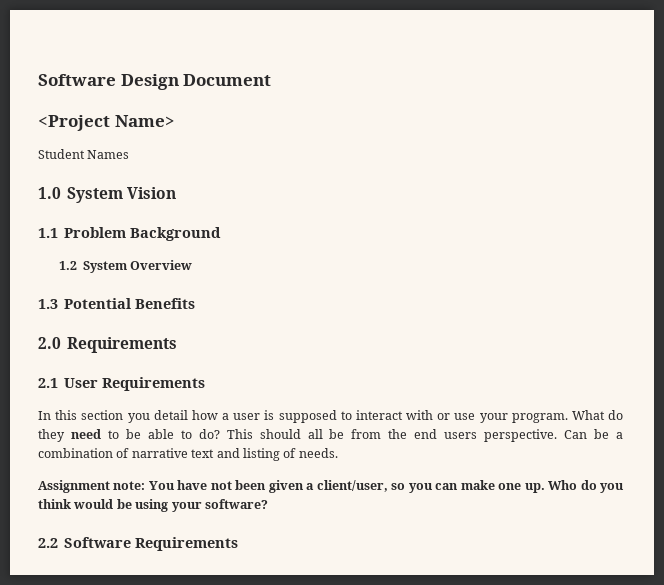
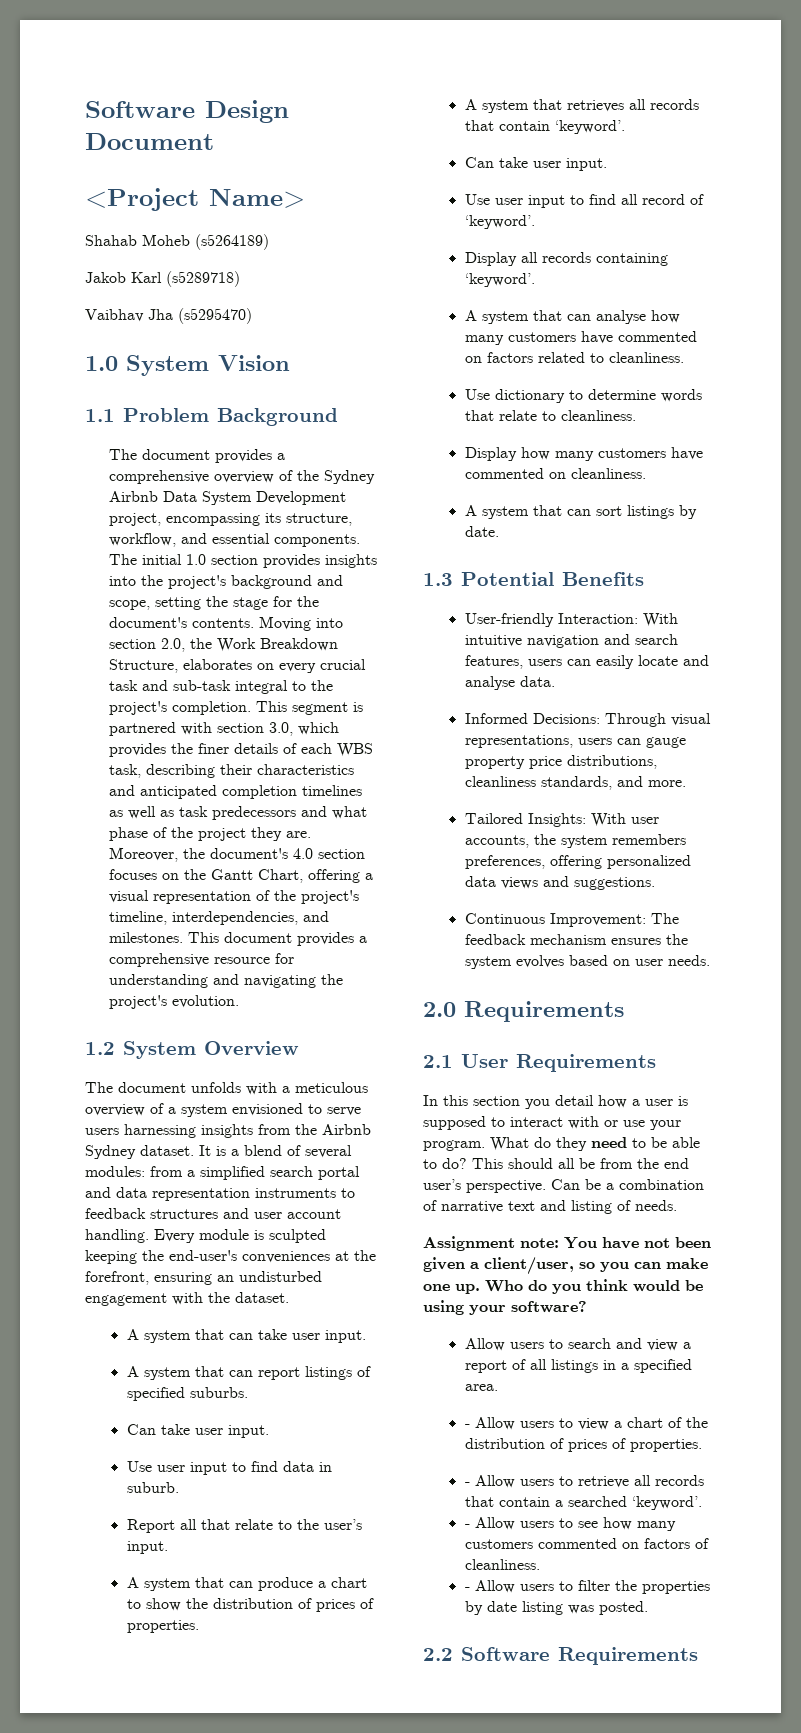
- Student Names
+ Shahab Moheb (s5264189)
+ Jakob Karl (s5289718)
+ Vaibhav Jha (s5295470)
+ The document provides a comprehensive overview of the Sydney Airbnb Data System Development project, encompassing its structure, workflow, and essential components. The initial 1.0 section provides insights into the project's background and scope, setting the stage for the document's contents. Moving into section 2.0, the Work Breakdown Structure, elaborates on every crucial task and sub-task integral to the project's completion. This segment is partnered with section 3.0, which provides the finer details of each WBS task, describing their characteristics and anticipated completion timelines as well as task predecessors and what phase of the project they are. Moreover, the document's 4.0 section focuses on the Gantt Chart, offering a visual representation of the project's timeline, interdependencies, and milestones. This document provides a comprehensive resource for understanding and navigating the project's evolution.
  1.2 System Overview
+ The document unfolds with a meticulous overview of a system envisioned to serve users harnessing insights from the Airbnb Sydney dataset. It is a blend of several modules: from a simplified search portal and data representation instruments to feedback structures and user account handling. Every module is sculpted keeping the end-user's conveniences at the forefront, ensuring an undisturbed engagement with the dataset.
+ A system that can take user input.
+ A system that can report listings of specified suburbs.
+ Can take user input.
+ Use user input to find data in suburb.
+ Report all that relate to the user’s input.
+ A system that can produce a chart to show the distribution of prices of properties.
+ A system that retrieves all records that contain ‘keyword’.
+ Can take user input.
+ Use user input to find all record of ‘keyword’.
+ Display all records containing ‘keyword’.
+ A system that can analyse how many customers have commented on factors related to cleanliness.
+ Use dictionary to determine words that relate to cleanliness.
+ Display how many customers have commented on cleanliness.
+ A system that can sort listings by date.
  1.3 Potential Benefits
+ User-friendly Interaction: With intuitive navigation and search features, users can easily locate and analyse data.
+ Informed Decisions: Through visual representations, users can gauge property price distributions, cleanliness standards, and more.
+ Tailored Insights: With user accounts, the system remembers preferences, offering personalized data views and suggestions.
+ Continuous Improvement: The feedback mechanism ensures the system evolves based on user needs.
- This should all be from the end users perspective.
+ This should all be from the end user’s perspective.
+ Allow users to search and view a report of all listings in a specified area.
+ - Allow users to view a chart of the distribution of prices of properties.
+ - Allow users to retrieve all records that contain a searched ‘keyword’.
+ - Allow users to see how many customers commented on factors of cleanliness.
+ - Allow users to filter the properties by date listing was posted.

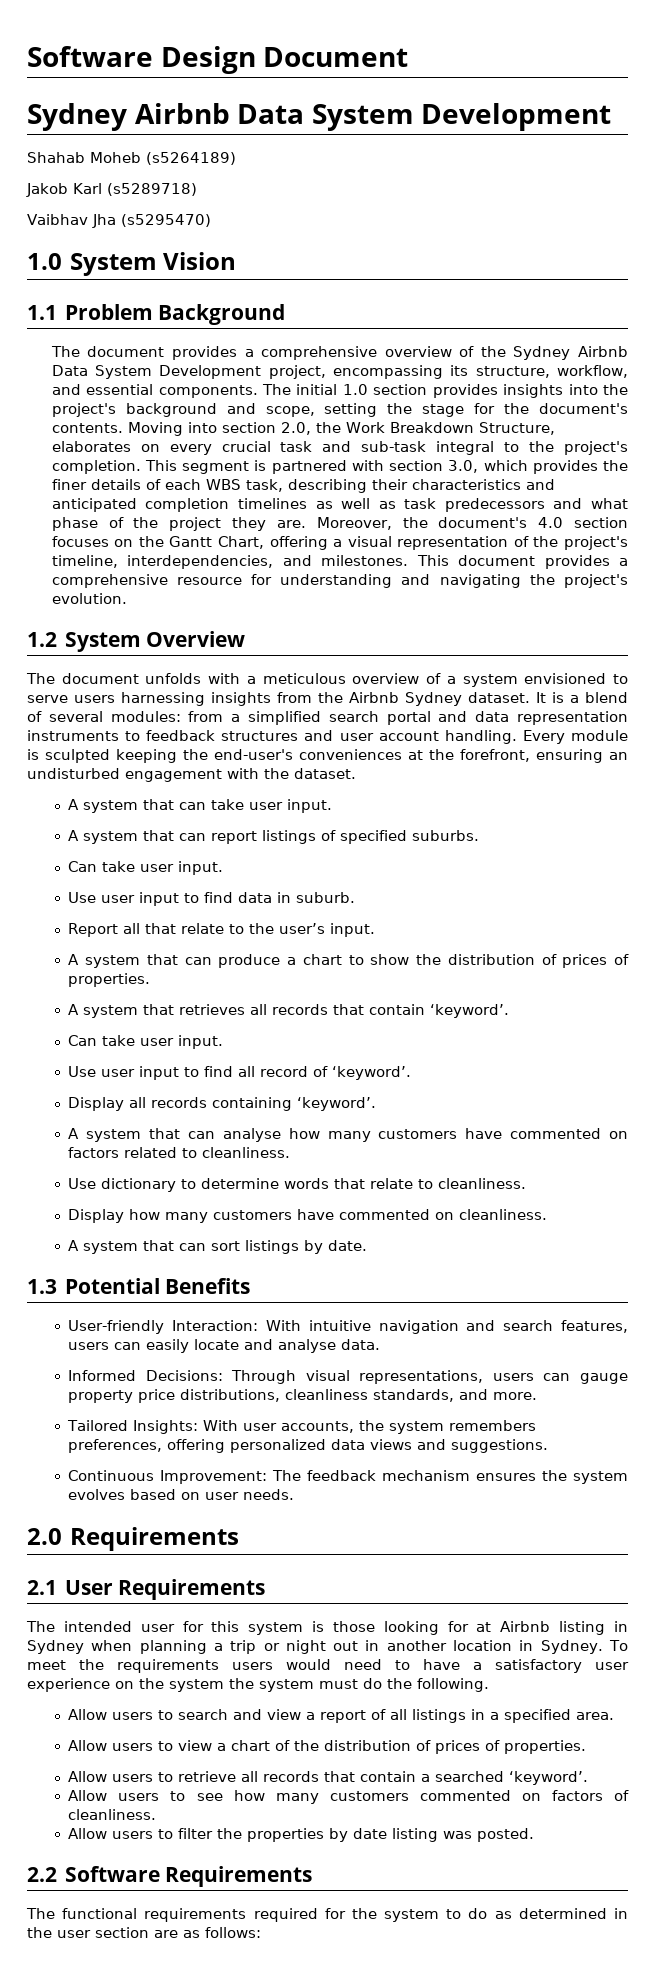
  Software Design Document
- <Project Name>
+ Sydney Airbnb Data System Development
- In this section you detail how a user is supposed to interact with or use your program. What do they need to be able to do? This should all be from the end user’s perspective. Can be a combination of narrative text and listing of needs.
- Assignment note: You have not been given a client/user, so you can make one up. Who do you think would be using your software?
+ The intended user for this system is those looking for at Airbnb listing in Sydney when planning a trip or night out in another location in Sydney. To meet the requirements users would need to have a satisfactory user experience on the system the system must do the following.
- - Allow users to view a chart of the distribution of prices of properties.
+ Allow users to view a chart of the distribution of prices of properties.
- - Allow users to retrieve all records that contain a searched ‘keyword’.
+ Allow users to retrieve all records that contain a searched ‘keyword’.
- - Allow users to see how many customers commented on factors of cleanliness.
+ Allow users to see how many customers commented on factors of cleanliness.
- - Allow users to filter the properties by date listing was posted.
+ Allow users to filter the properties by date listing was posted.
+ The functional requirements required for the system to do as determined in the user section are as follows:

